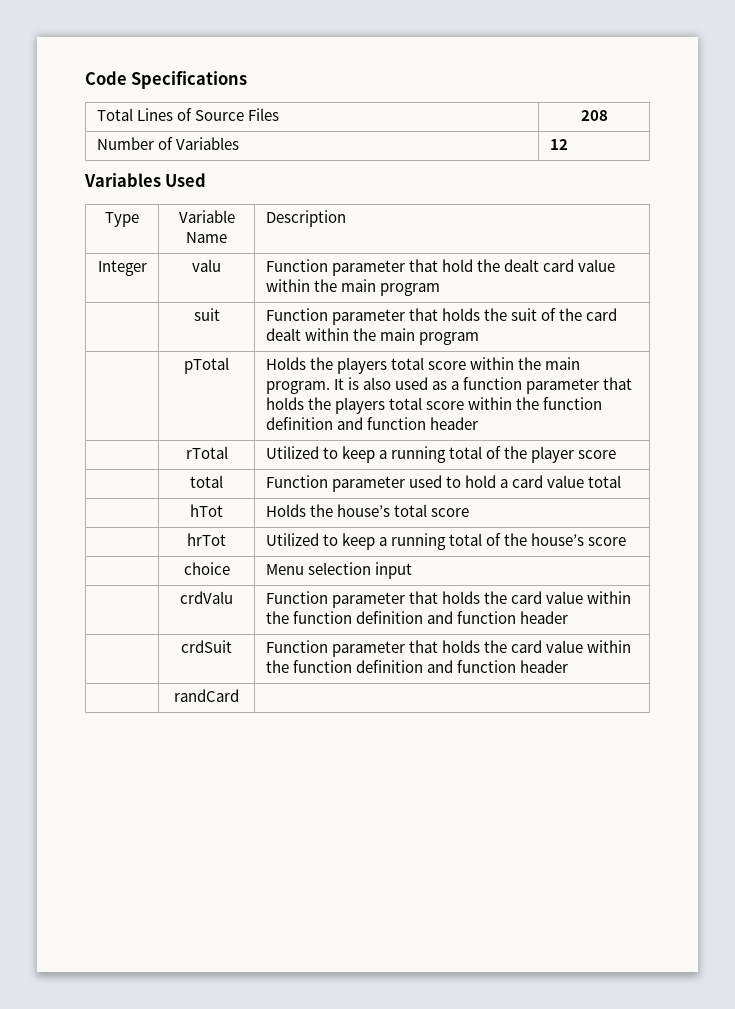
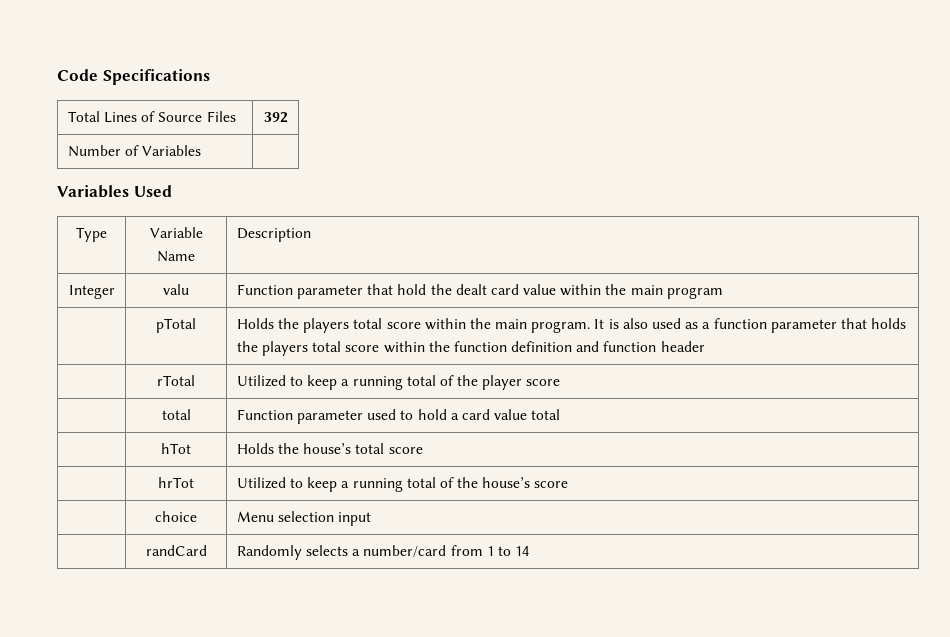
- Total Lines of Source Files | 208
+ Total Lines of Source Files | 392
- Number of Variables | 12
+ Number of Variables |
- | suit | Function parameter that holds the suit of the card dealt within the main program
- | crdValu | Function parameter that holds the card value within the function definition and function header
- | crdSuit | Function parameter that holds the card value within the function definition and function header
- | randCard |
+ | randCard | Randomly selects a number/card from 1 to 14

